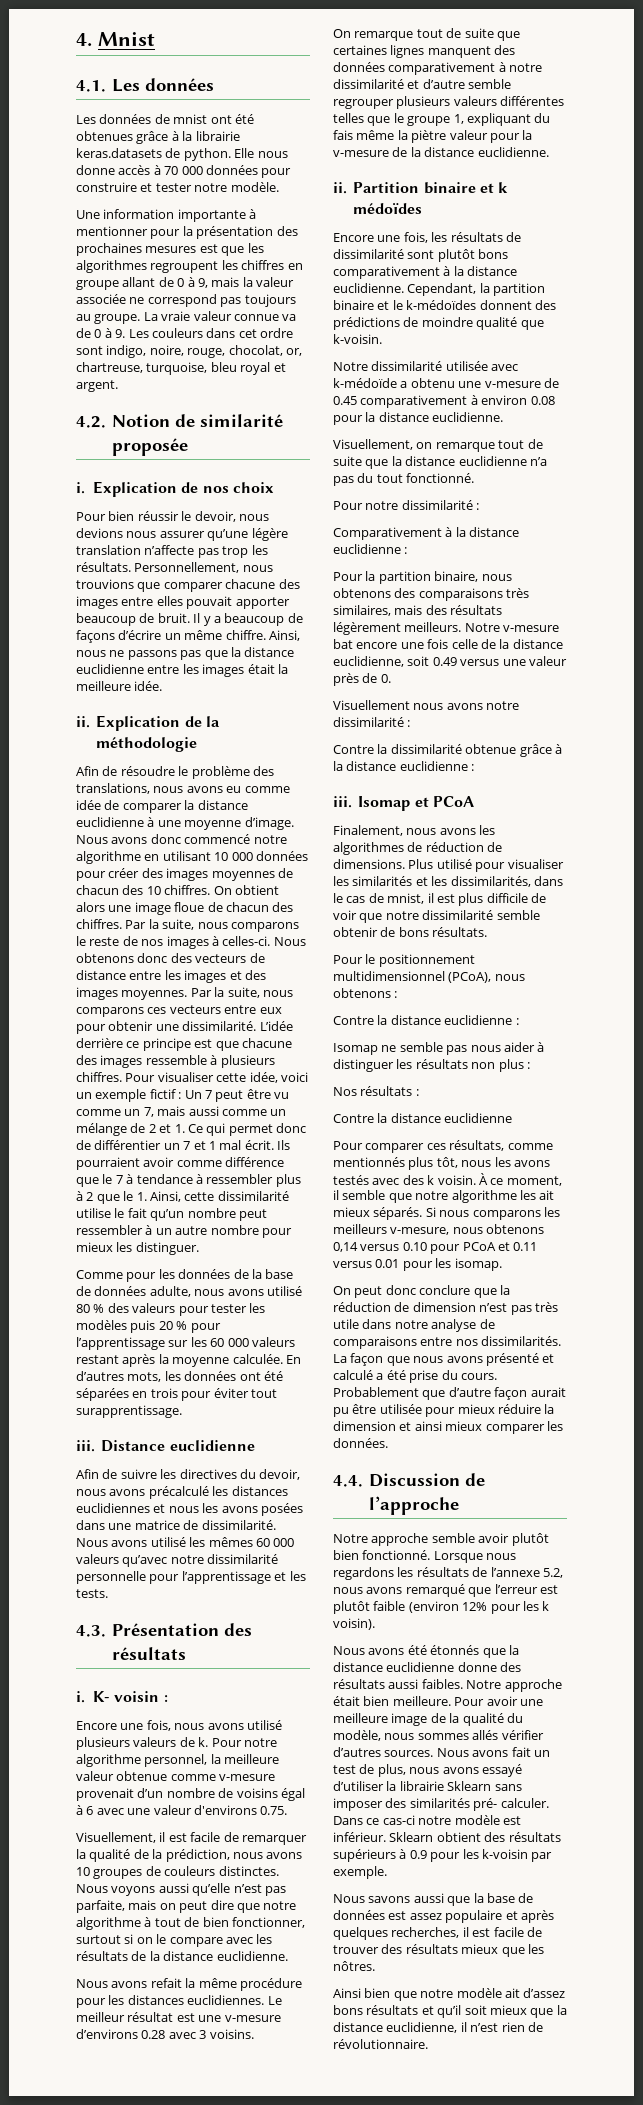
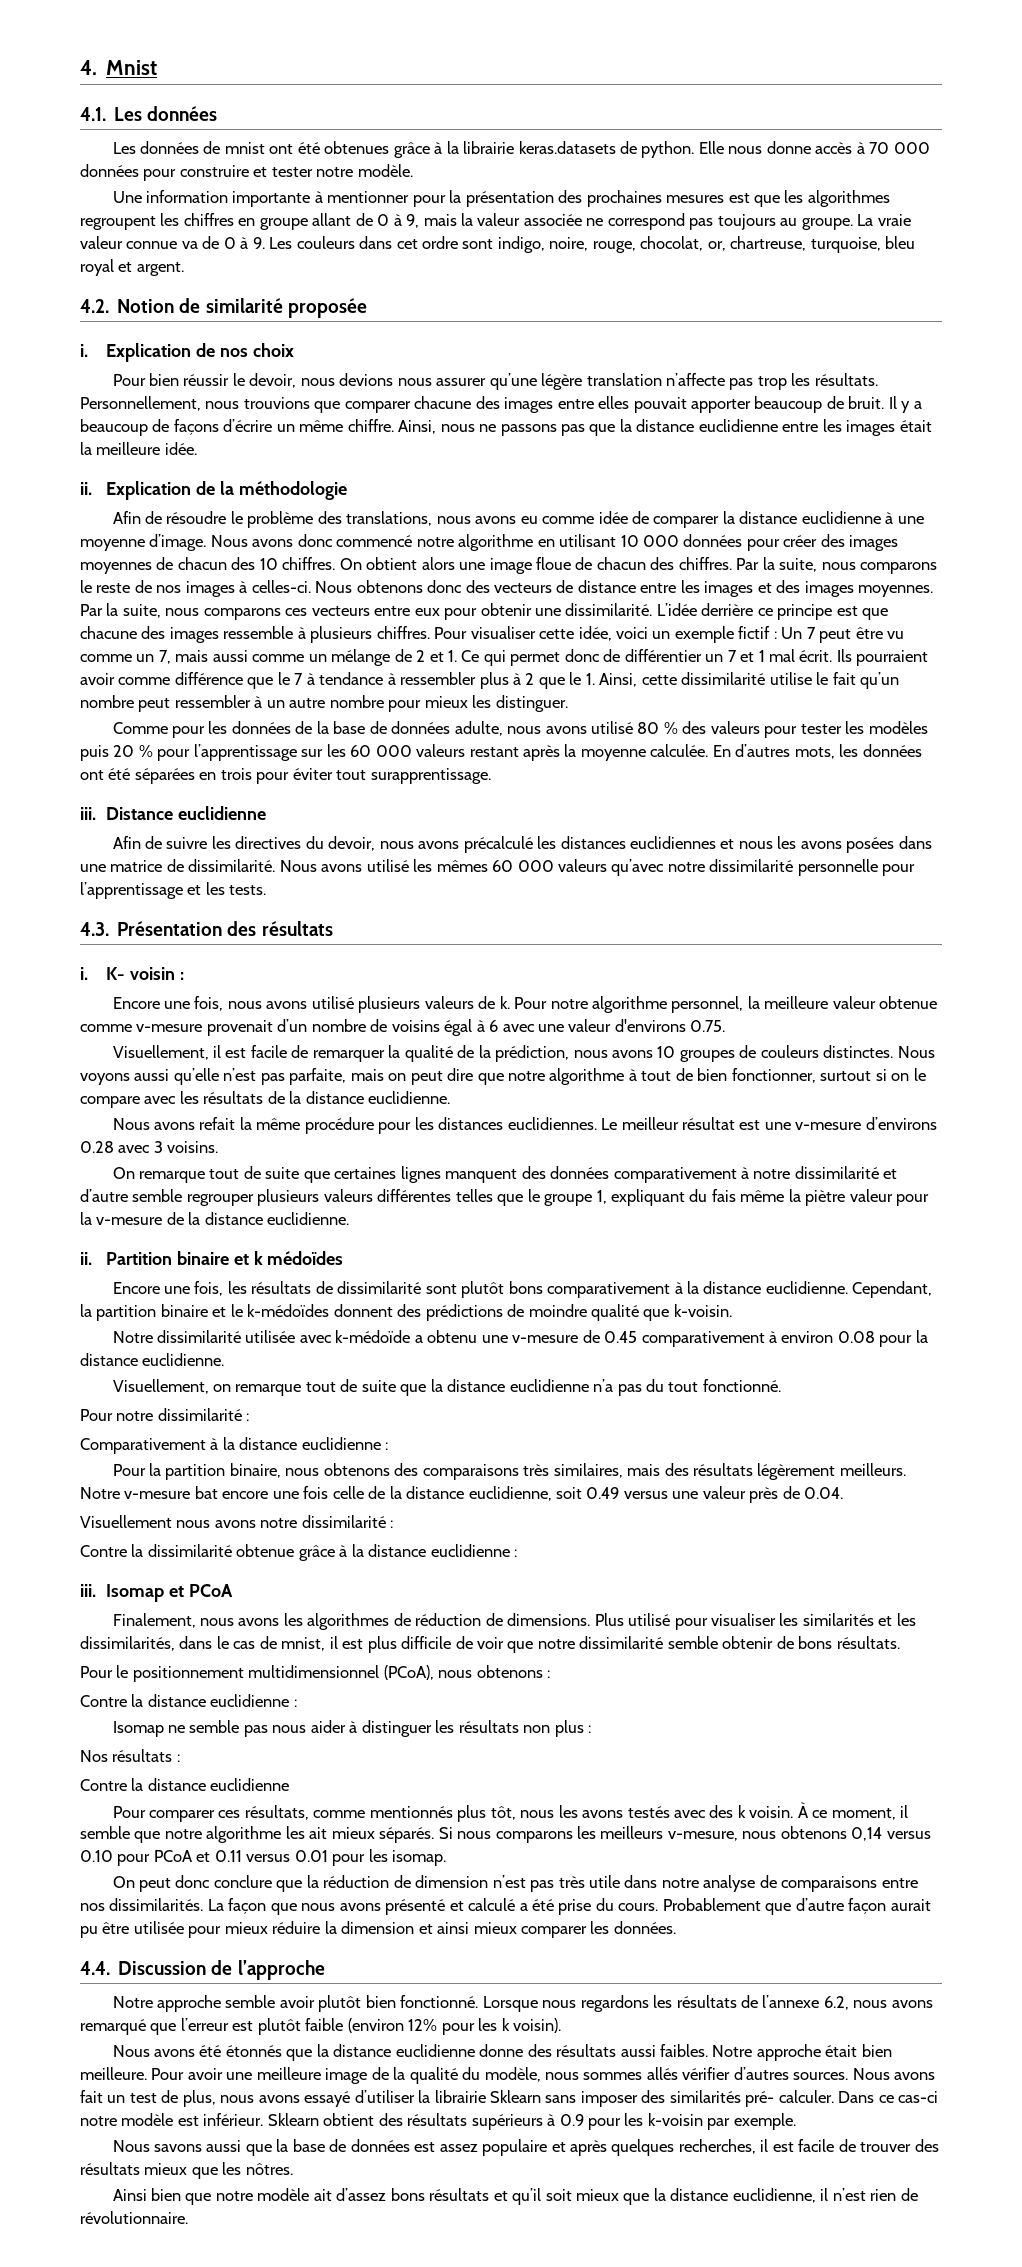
- Notre v-mesure bat encore une fois celle de la distance euclidienne, soit 0.49 versus une valeur près de 0.
+ Notre v-mesure bat encore une fois celle de la distance euclidienne, soit 0.49 versus une valeur près de 0.04.
- Lorsque nous regardons les résultats de l’annexe 5.2, nous avons remarqué que l’erreur est plutôt faible (environ 12% pour les k voisin).
+ Lorsque nous regardons les résultats de l’annexe 6.2, nous avons remarqué que l’erreur est plutôt faible (environ 12% pour les k voisin).

